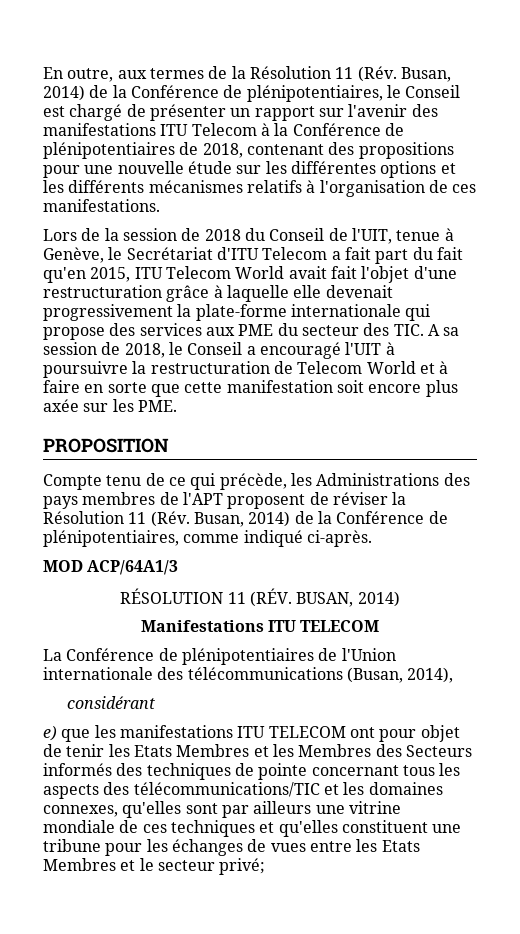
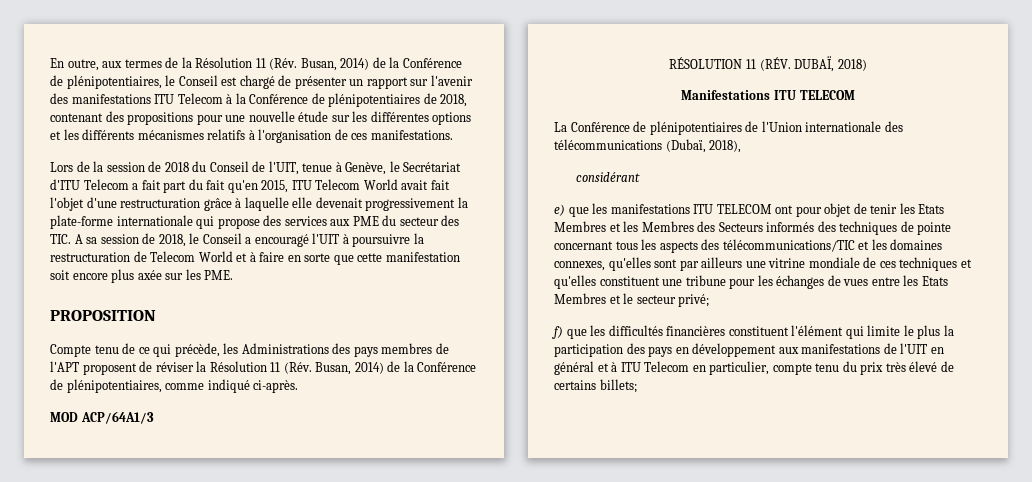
- RÉSOLUTION 11 (RÉV. BUSAN, 2014)
+ RÉSOLUTION 11 (RÉV. DUBAÏ, 2018)
- La Conférence de plénipotentiaires de l'Union internationale des télécommunications (Busan, 2014),
+ La Conférence de plénipotentiaires de l'Union internationale des télécommunications (Dubaï, 2018),
+ f) que les difficultés financières constituent l'élément qui limite le plus la participation des pays en développement aux manifestations de l'UIT en général et à ITU Telecom en particulier, compte tenu du prix très élevé de certains billets;

